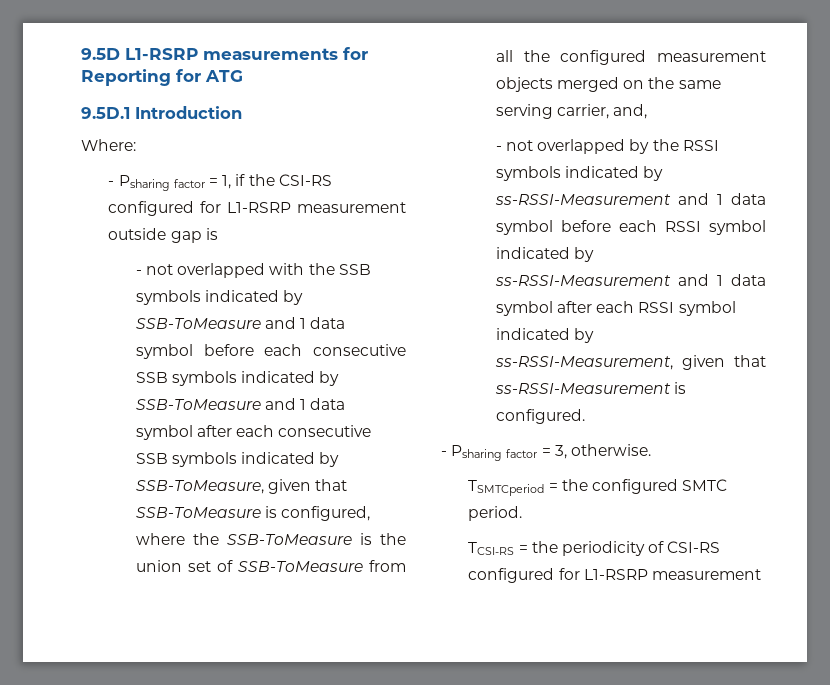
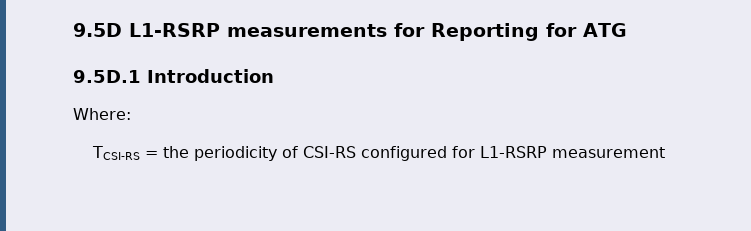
- - Psharing factor = 1, if the CSI-RS configured for L1-RSRP measurement outside gap is
- - not overlapped with the SSB symbols indicated by SSB-ToMeasure and 1 data symbol before each consecutive SSB symbols indicated by SSB-ToMeasure and 1 data symbol after each consecutive SSB symbols indicated by SSB-ToMeasure, given that SSB-ToMeasure is configured, where the SSB-ToMeasure is the union set of SSB-ToMeasure from all the configured measurement objects merged on the same serving carrier, and,
- - not overlapped by the RSSI symbols indicated by ss-RSSI-Measurement and 1 data symbol before each RSSI symbol indicated by ss-RSSI-Measurement and 1 data symbol after each RSSI symbol indicated by ss-RSSI-Measurement, given that ss-RSSI-Measurement is configured.
- - Psharing factor = 3, otherwise.
- TSMTCperiod = the configured SMTC period.

